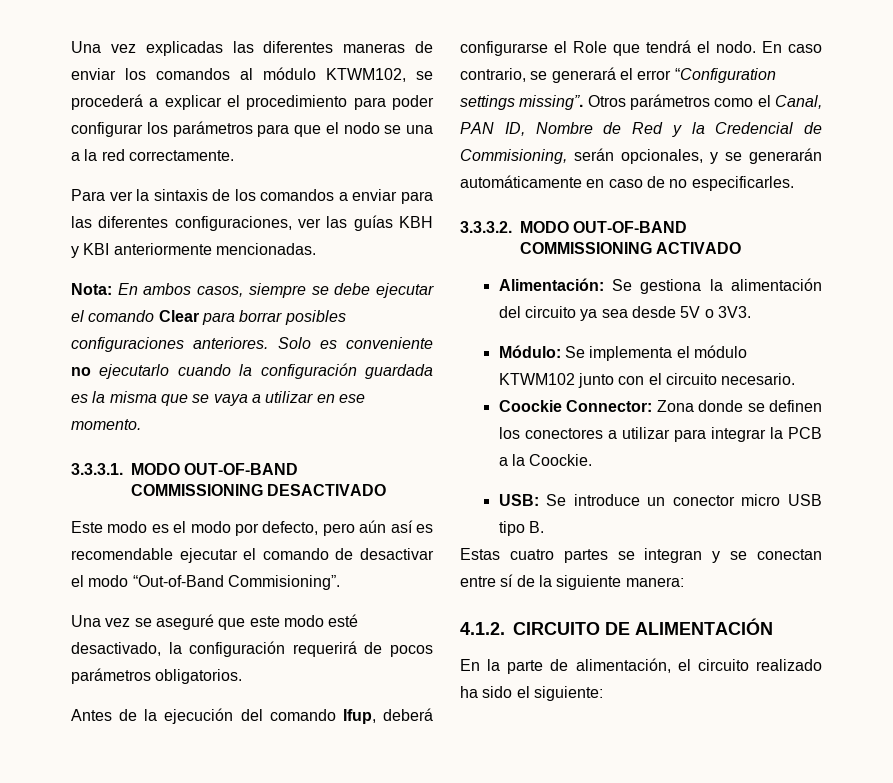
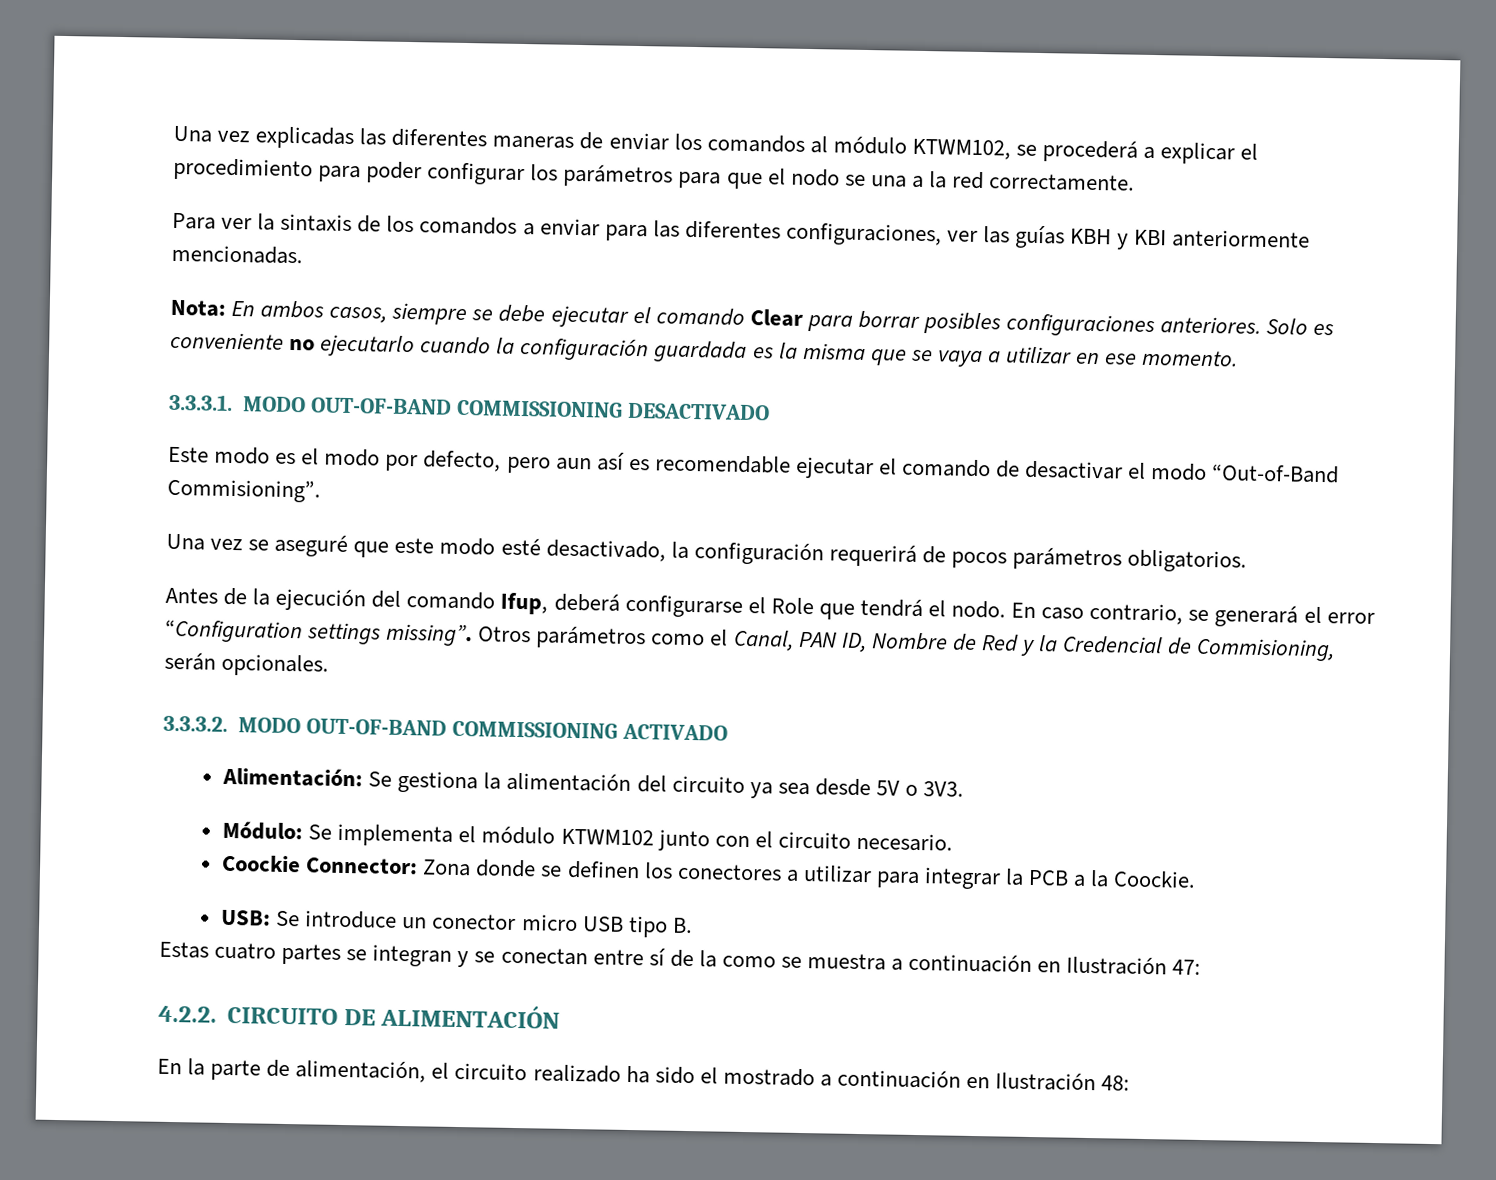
- Este modo es el modo por defecto, pero aún así es recomendable ejecutar el comando de desactivar el modo “Out-of-Band Commisioning”.
+ Este modo es el modo por defecto, pero aun así es recomendable ejecutar el comando de desactivar el modo “Out-of-Band Commisioning”.
- Otros parámetros como el Canal, PAN ID, Nombre de Red y la Credencial de Commisioning, serán opcionales, y se generarán automáticamente en caso de no especificarles.
+ Otros parámetros como el Canal, PAN ID, Nombre de Red y la Credencial de Commisioning, serán opcionales.
- Estas cuatro partes se integran y se conectan entre sí de la siguiente manera:
- 4.1.2. CIRCUITO DE ALIMENTACIÓN
+ Estas cuatro partes se integran y se conectan entre sí de la como se muestra a continuación en Ilustración 47:
+ 4.2.2. CIRCUITO DE ALIMENTACIÓN
- En la parte de alimentación, el circuito realizado ha sido el siguiente:
+ En la parte de alimentación, el circuito realizado ha sido el mostrado a continuación en Ilustración 48:

